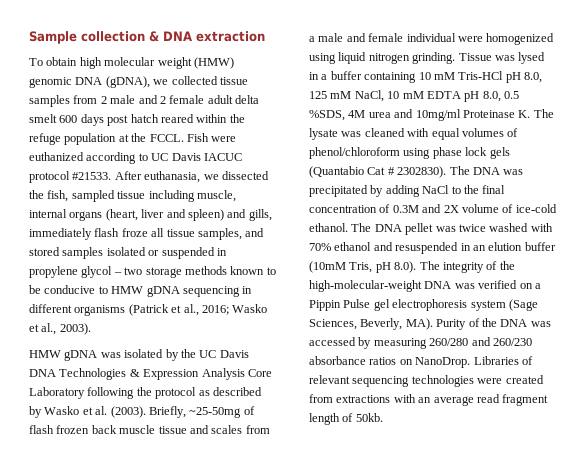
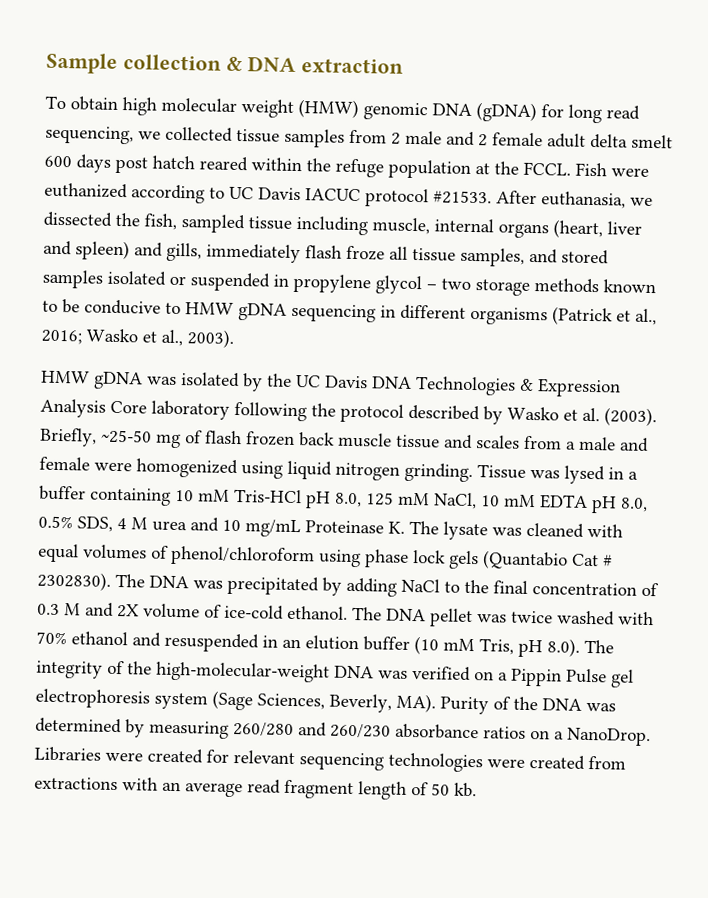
- To obtain high molecular weight (HMW) genomic DNA (gDNA), we collected tissue samples from 2 male and 2 female adult delta smelt 600 days post hatch reared within the refuge population at the FCCL.
+ To obtain high molecular weight (HMW) genomic DNA (gDNA) for long read sequencing, we collected tissue samples from 2 male and 2 female adult delta smelt 600 days post hatch reared within the refuge population at the FCCL.
- HMW gDNA was isolated by the UC Davis DNA Technologies & Expression Analysis Core Laboratory following the protocol as described by Wasko et al. (2003).
+ HMW gDNA was isolated by the UC Davis DNA Technologies & Expression Analysis Core laboratory following the protocol described by Wasko et al. (2003).
- Briefly, ~25-50mg of flash frozen back muscle tissue and scales from a male and female individual were homogenized using liquid nitrogen grinding.
+ Briefly, ~25-50 mg of flash frozen back muscle tissue and scales from a male and female were homogenized using liquid nitrogen grinding.
- Tissue was lysed in a buffer containing 10 mM Tris-HCl pH 8.0, 125 mM NaCl, 10 mM EDTA pH 8.0, 0.5 %SDS, 4M urea and 10mg/ml Proteinase K. The lysate was cleaned with equal volumes of phenol/chloroform using phase lock gels (Quantabio Cat # 2302830).
+ Tissue was lysed in a buffer containing 10 mM Tris-HCl pH 8.0, 125 mM NaCl, 10 mM EDTA pH 8.0, 0.5% SDS, 4 M urea and 10 mg/mL Proteinase K. The lysate was cleaned with equal volumes of phenol/chloroform using phase lock gels (Quantabio Cat # 2302830).
- The DNA was precipitated by adding NaCl to the final concentration of 0.3M and 2X volume of ice-cold ethanol.
+ The DNA was precipitated by adding NaCl to the final concentration of 0.3 M and 2X volume of ice-cold ethanol.
- The DNA pellet was twice washed with 70% ethanol and resuspended in an elution buffer (10mM Tris, pH 8.0). The integrity of the high-molecular-weight DNA was verified on a Pippin Pulse gel electrophoresis system (Sage Sciences, Beverly, MA). Purity of the DNA was accessed by measuring 260/280 and 260/230 absorbance ratios on NanoDrop.
+ The DNA pellet was twice washed with 70% ethanol and resuspended in an elution buffer (10 mM Tris, pH 8.0). The integrity of the high-molecular-weight DNA was verified on a Pippin Pulse gel electrophoresis system (Sage Sciences, Beverly, MA). Purity of the DNA was determined by measuring 260/280 and 260/230 absorbance ratios on a NanoDrop.
- Libraries of relevant sequencing technologies were created from extractions with an average read fragment length of 50kb.
+ Libraries were created for relevant sequencing technologies were created from extractions with an average read fragment length of 50 kb.

